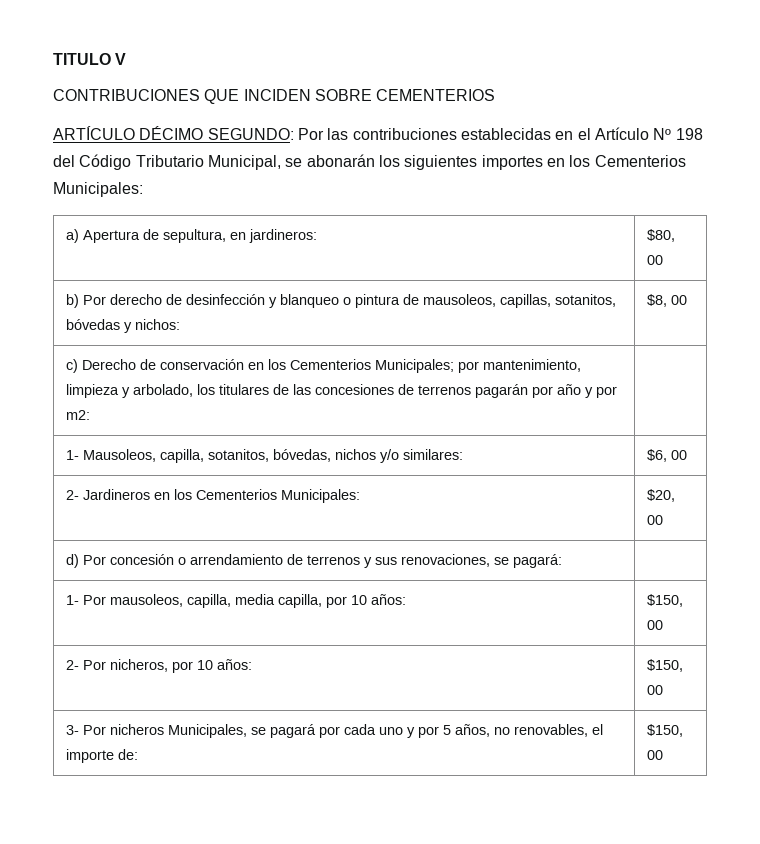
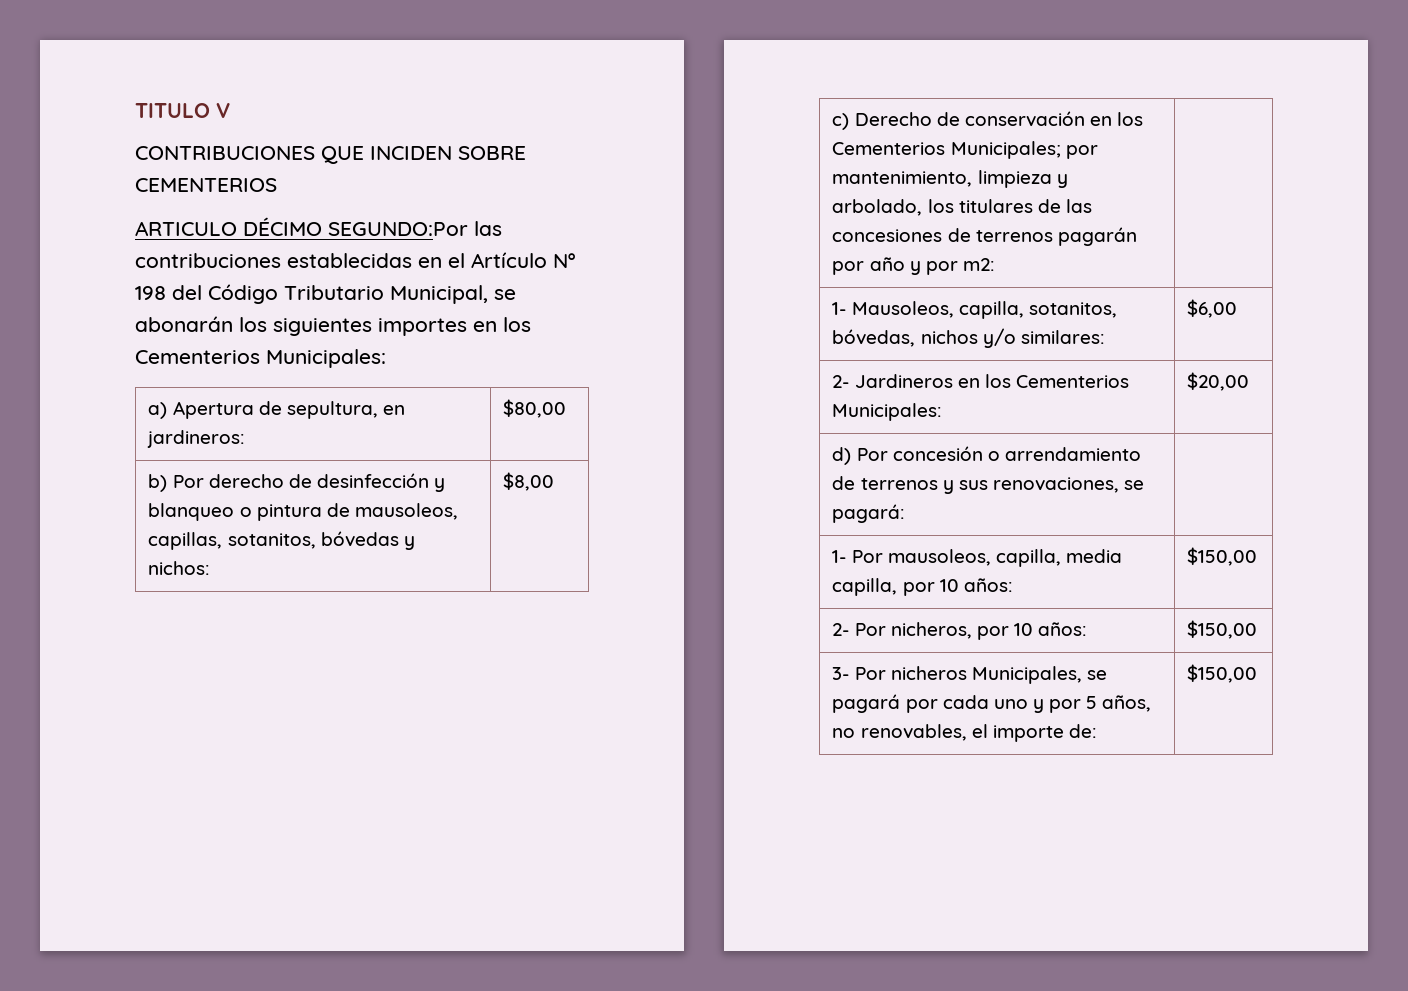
- ARTÍCULO DÉCIMO SEGUNDO: Por las contribuciones establecidas en el Artículo Nº 198 del Código Tributario Municipal, se abonarán los siguientes importes en los Cementerios Municipales:
+ ARTICULO DÉCIMO SEGUNDO:Por las contribuciones establecidas en el Artículo Nº 198 del Código Tributario Municipal, se abonarán los siguientes importes en los Cementerios Municipales:
- a) Apertura de sepultura, en jardineros: | $80, 00
+ a) Apertura de sepultura, en jardineros: | $80,00
- b) Por derecho de desinfección y blanqueo o pintura de mausoleos, capillas, sotanitos, bóvedas y nichos: | $8, 00
+ b) Por derecho de desinfección y blanqueo o pintura de mausoleos, capillas, sotanitos, bóvedas y nichos: | $8,00
- 1- Mausoleos, capilla, sotanitos, bóvedas, nichos y/o similares: | $6, 00
+ 1- Mausoleos, capilla, sotanitos, bóvedas, nichos y/o similares: | $6,00
- 2- Jardineros en los Cementerios Municipales: | $20, 00
+ 2- Jardineros en los Cementerios Municipales: | $20,00
- 1- Por mausoleos, capilla, media capilla, por 10 años: | $150, 00
+ 1- Por mausoleos, capilla, media capilla, por 10 años: | $150,00
- 2- Por nicheros, por 10 años: | $150, 00
+ 2- Por nicheros, por 10 años: | $150,00
- 3- Por nicheros Municipales, se pagará por cada uno y por 5 años, no renovables, el importe de: | $150, 00
+ 3- Por nicheros Municipales, se pagará por cada uno y por 5 años, no renovables, el importe de: | $150,00

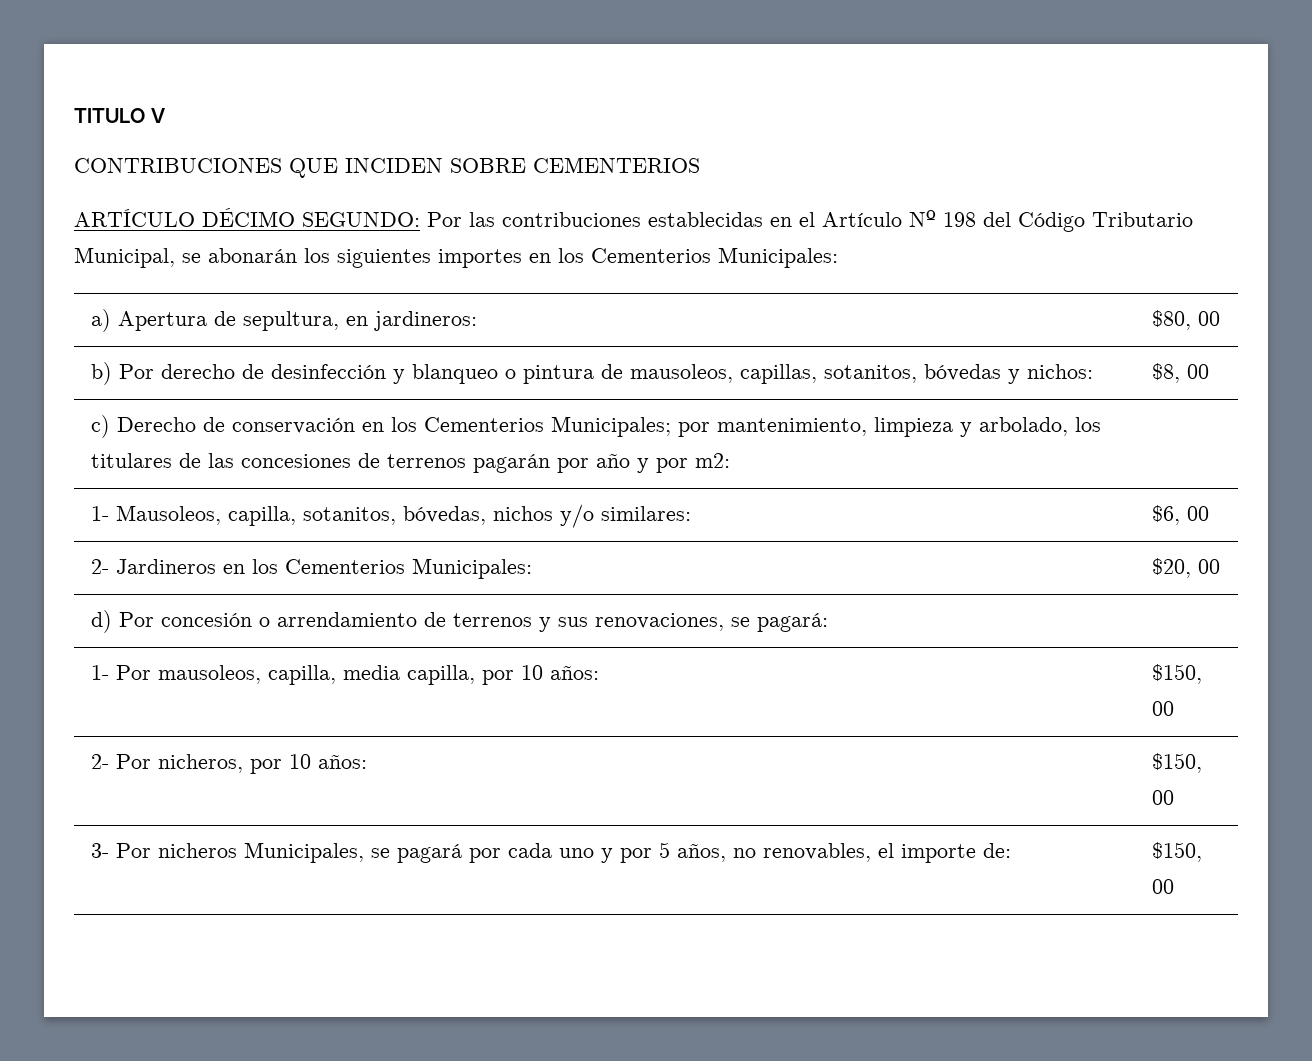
- ARTICULO DÉCIMO SEGUNDO:Por las contribuciones establecidas en el Artículo Nº 198 del Código Tributario Municipal, se abonarán los siguientes importes en los Cementerios Municipales:
+ ARTÍCULO DÉCIMO SEGUNDO: Por las contribuciones establecidas en el Artículo Nº 198 del Código Tributario Municipal, se abonarán los siguientes importes en los Cementerios Municipales:
- a) Apertura de sepultura, en jardineros: | $80,00
+ a) Apertura de sepultura, en jardineros: | $80, 00
- b) Por derecho de desinfección y blanqueo o pintura de mausoleos, capillas, sotanitos, bóvedas y nichos: | $8,00
+ b) Por derecho de desinfección y blanqueo o pintura de mausoleos, capillas, sotanitos, bóvedas y nichos: | $8, 00
- 1- Mausoleos, capilla, sotanitos, bóvedas, nichos y/o similares: | $6,00
+ 1- Mausoleos, capilla, sotanitos, bóvedas, nichos y/o similares: | $6, 00
- 2- Jardineros en los Cementerios Municipales: | $20,00
+ 2- Jardineros en los Cementerios Municipales: | $20, 00
- 1- Por mausoleos, capilla, media capilla, por 10 años: | $150,00
+ 1- Por mausoleos, capilla, media capilla, por 10 años: | $150, 00
- 2- Por nicheros, por 10 años: | $150,00
+ 2- Por nicheros, por 10 años: | $150, 00
- 3- Por nicheros Municipales, se pagará por cada uno y por 5 años, no renovables, el importe de: | $150,00
+ 3- Por nicheros Municipales, se pagará por cada uno y por 5 años, no renovables, el importe de: | $150, 00

